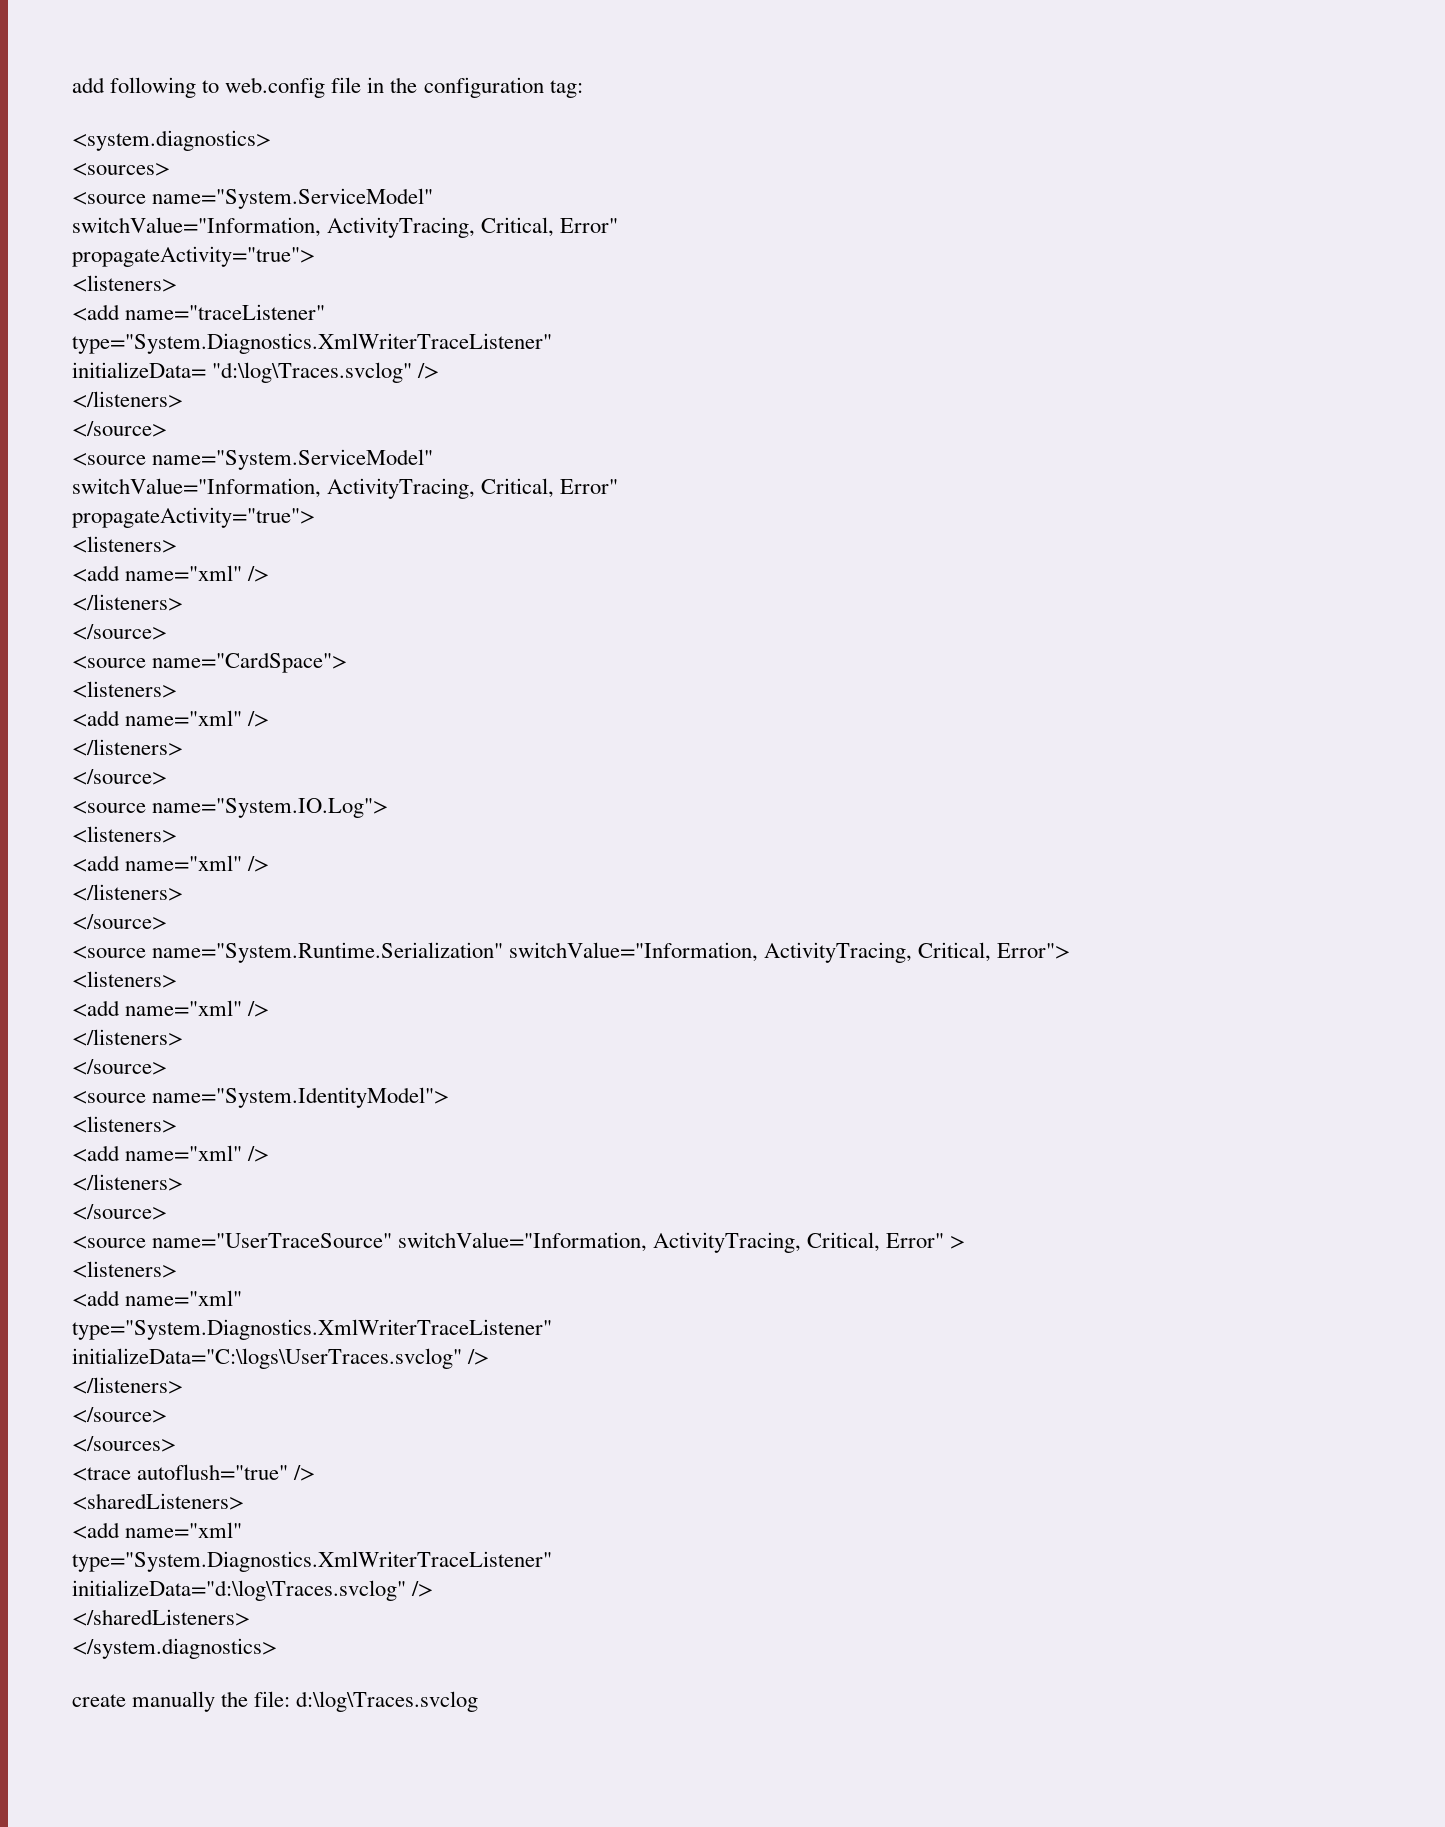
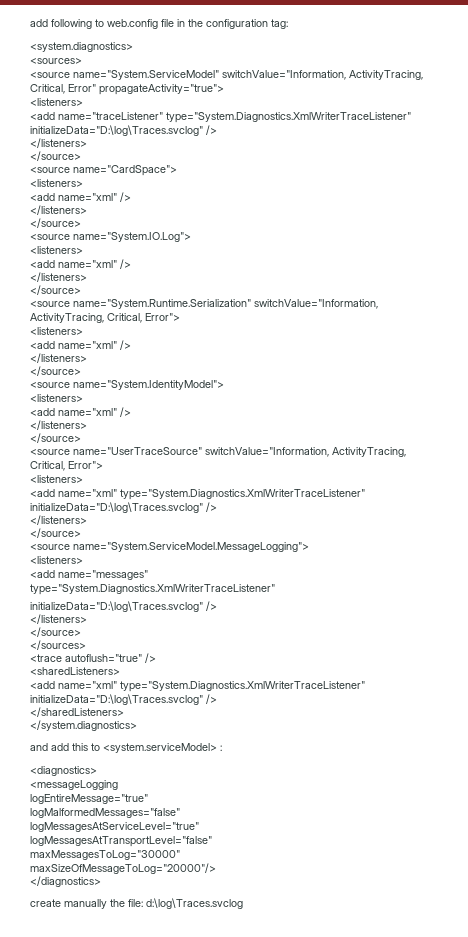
  <sources>
- <source name="System.ServiceModel"
- switchValue="Information, ActivityTracing, Critical, Error"
- propagateActivity="true">
+ <source name="System.ServiceModel" switchValue="Information, ActivityTracing, Critical, Error" propagateActivity="true">
- <add name="traceListener"
- type="System.Diagnostics.XmlWriterTraceListener"
- initializeData= "d:\log\Traces.svclog" />
- </listeners>
- </source>
- <source name="System.ServiceModel"
- switchValue="Information, ActivityTracing, Critical, Error"
- propagateActivity="true">
- <listeners>
- <add name="xml" />
+ <add name="traceListener" type="System.Diagnostics.XmlWriterTraceListener" initializeData="D:\log\Traces.svclog" />
- <source name="UserTraceSource" switchValue="Information, ActivityTracing, Critical, Error" >
+ <source name="UserTraceSource" switchValue="Information, ActivityTracing, Critical, Error">
  <listeners>
- <add name="xml"
+ <add name="xml" type="System.Diagnostics.XmlWriterTraceListener" initializeData="D:\log\Traces.svclog" />
+ </listeners>
+ </source>
+ <source name="System.ServiceModel.MessageLogging">
+ <listeners>
+ <add name="messages"
  type="System.Diagnostics.XmlWriterTraceListener"
- initializeData="C:\logs\UserTraces.svclog" />
+ initializeData="D:\log\Traces.svclog" />
  <sharedListeners>
- <add name="xml"
- type="System.Diagnostics.XmlWriterTraceListener"
- initializeData="d:\log\Traces.svclog" />
+ <add name="xml" type="System.Diagnostics.XmlWriterTraceListener" initializeData="D:\log\Traces.svclog" />
+ and add this to <system.serviceModel> :
+ <diagnostics>
+ <messageLogging
+ logEntireMessage="true"
+ logMalformedMessages="false"
+ logMessagesAtServiceLevel="true"
+ logMessagesAtTransportLevel="false"
+ maxMessagesToLog="30000"
+ maxSizeOfMessageToLog="20000"/>
+ </diagnostics>

